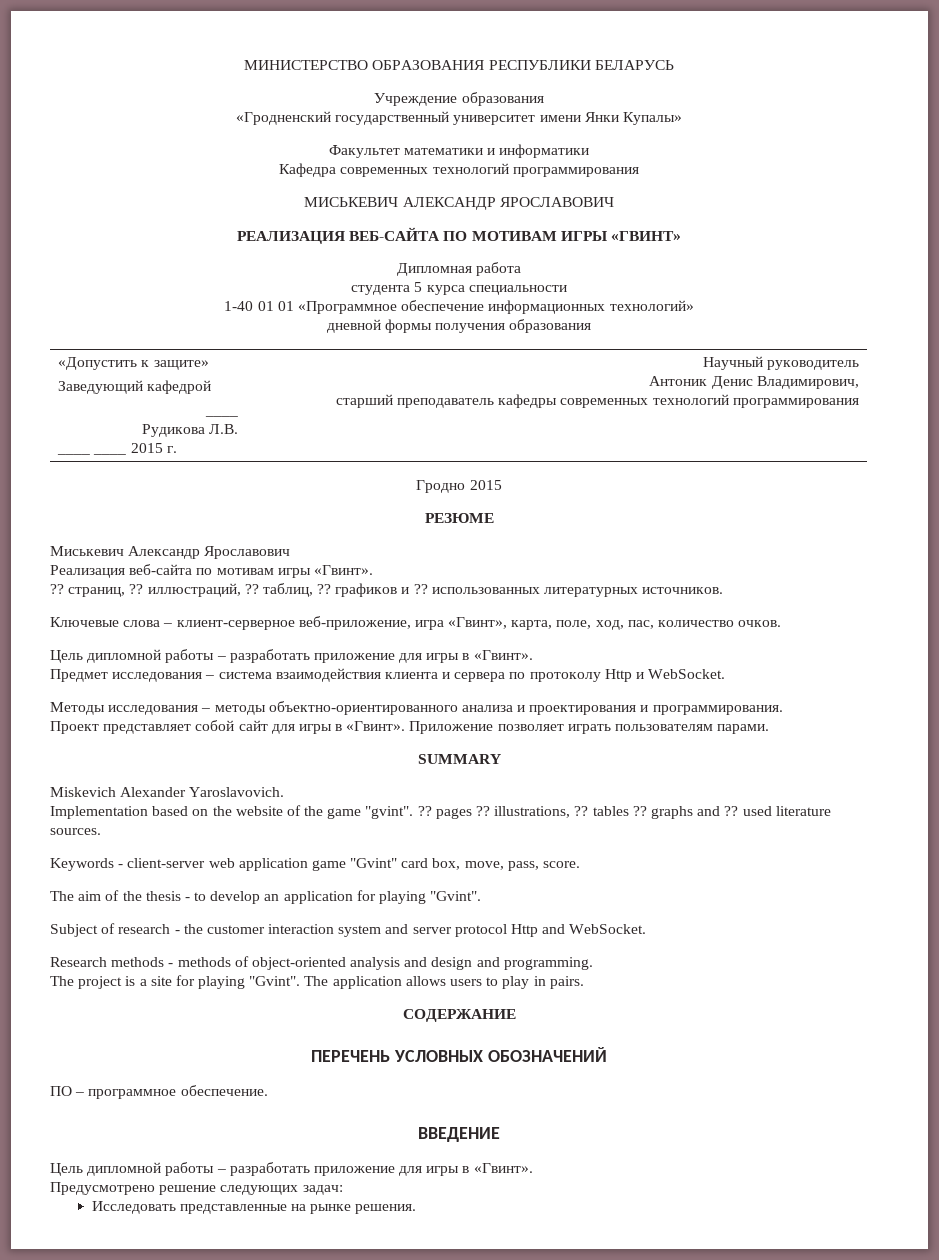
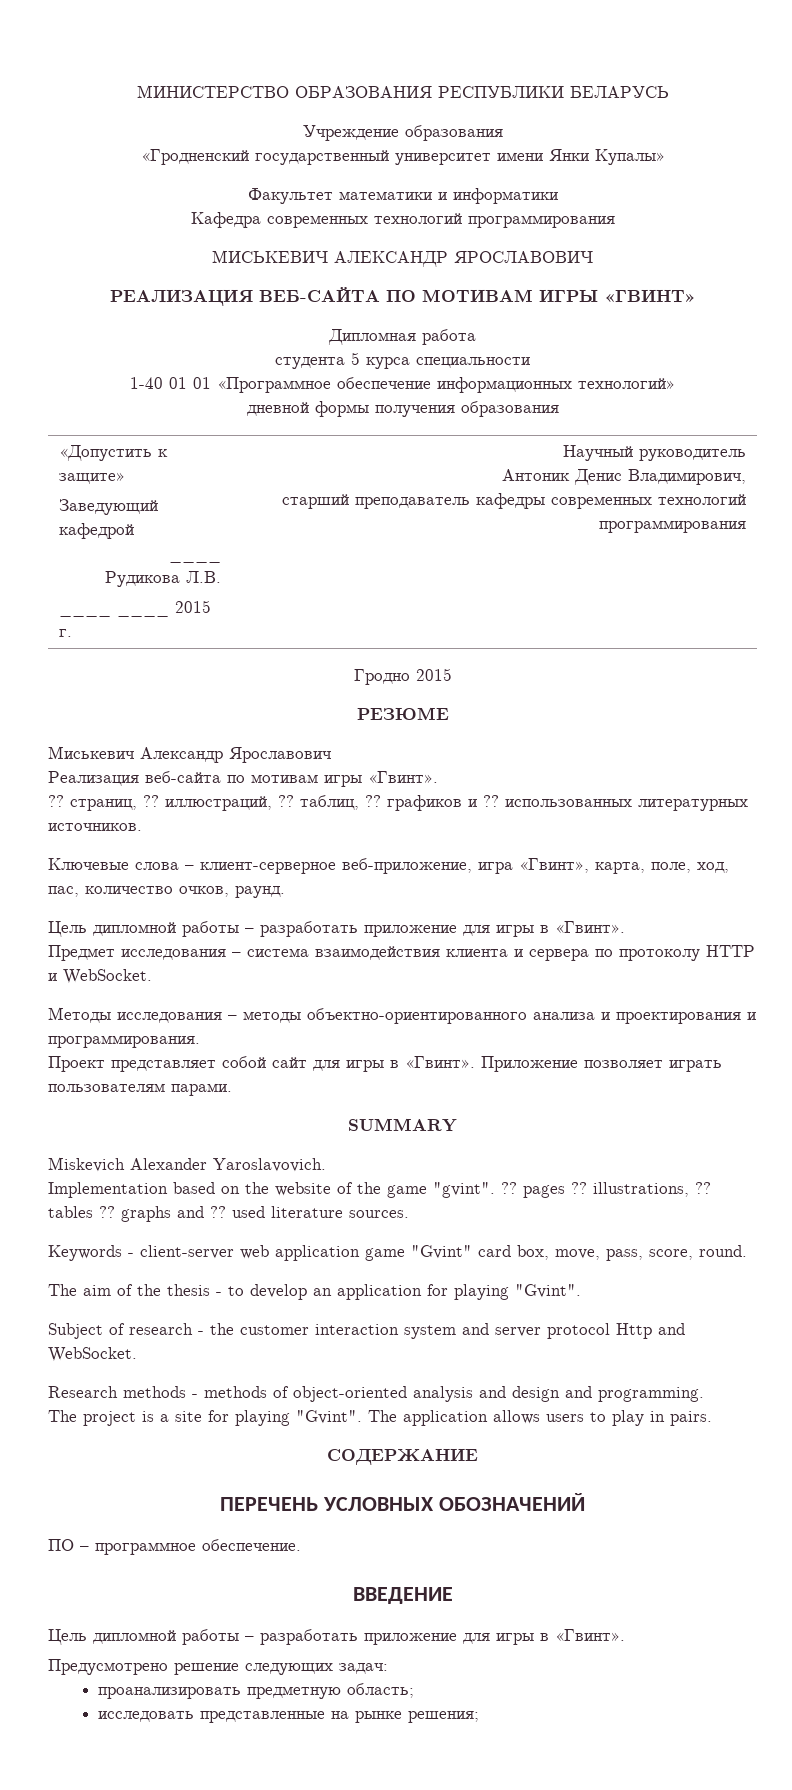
- Ключевые слова – клиент-серверное веб-приложение, игра «Гвинт», карта, поле, ход, пас, количество очков.
+ Ключевые слова – клиент-серверное веб-приложение, игра «Гвинт», карта, поле, ход, пас, количество очков, раунд.
- Предмет исследования – система взаимодействия клиента и сервера по протоколу Http и WebSocket.
+ Предмет исследования – система взаимодействия клиента и сервера по протоколу HTTP и WebSocket.
- Keywords - client-server web application game "Gvint" card box, move, pass, score.
+ Keywords - client-server web application game "Gvint" card box, move, pass, score, round.
- Исследовать представленные на рынке решения.
+ проанализировать предметную область;
+ исследовать представленные на рынке решения;

